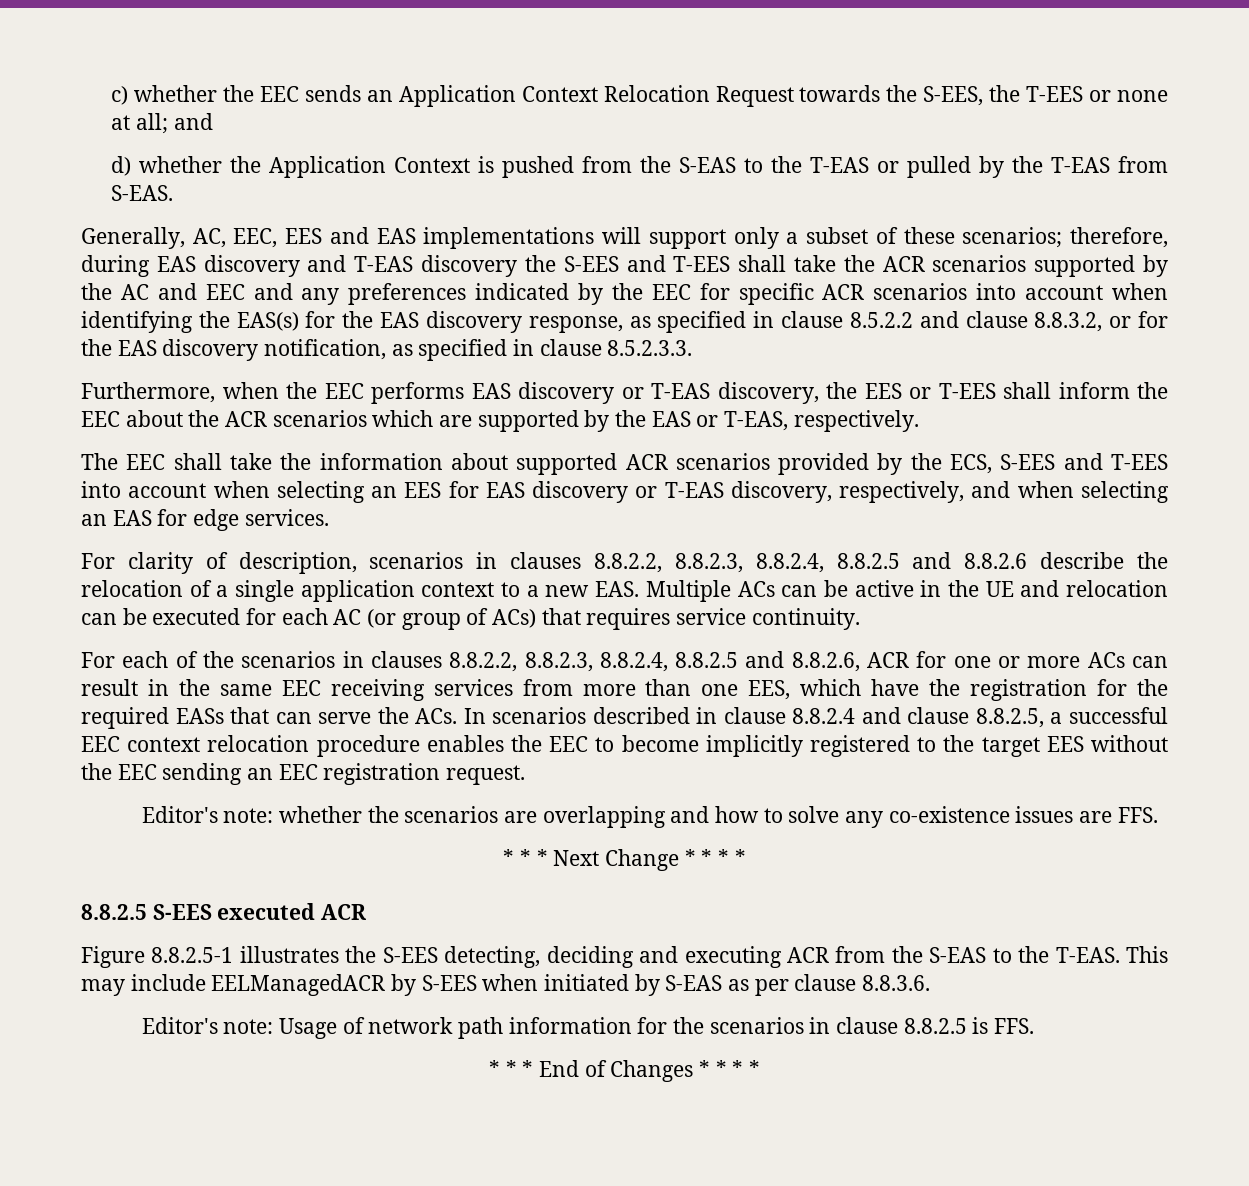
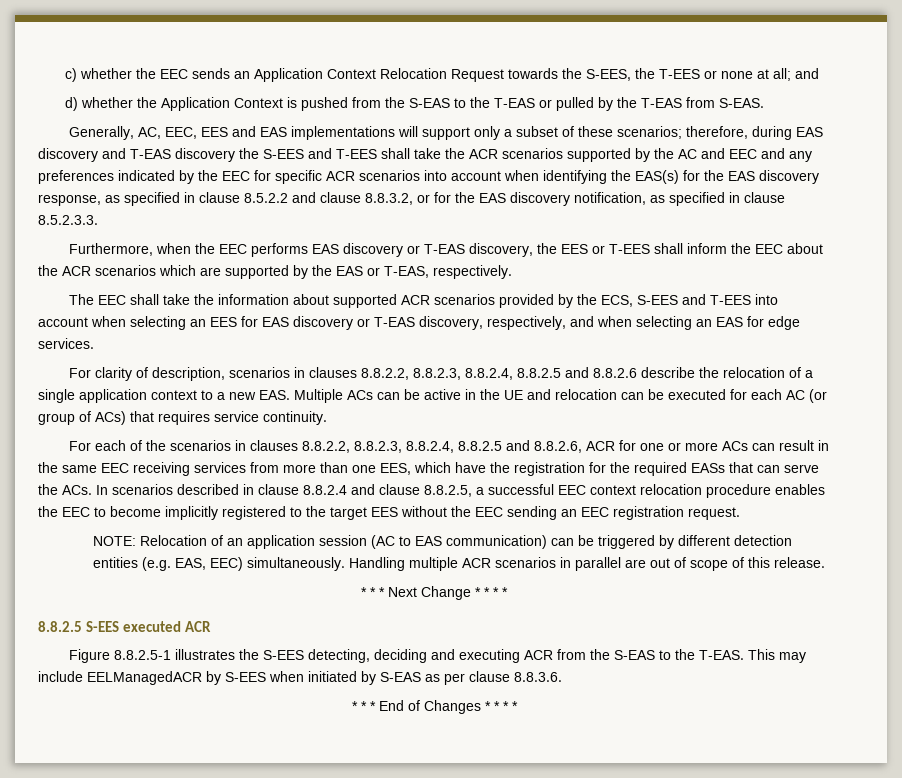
- Editor's note: whether the scenarios are overlapping and how to solve any co-existence issues are FFS.
+ NOTE: Relocation of an application session (AC to EAS communication) can be triggered by different detection entities (e.g. EAS, EEC) simultaneously. Handling multiple ACR scenarios in parallel are out of scope of this release.
- Editor's note: Usage of network path information for the scenarios in clause 8.8.2.5 is FFS.

